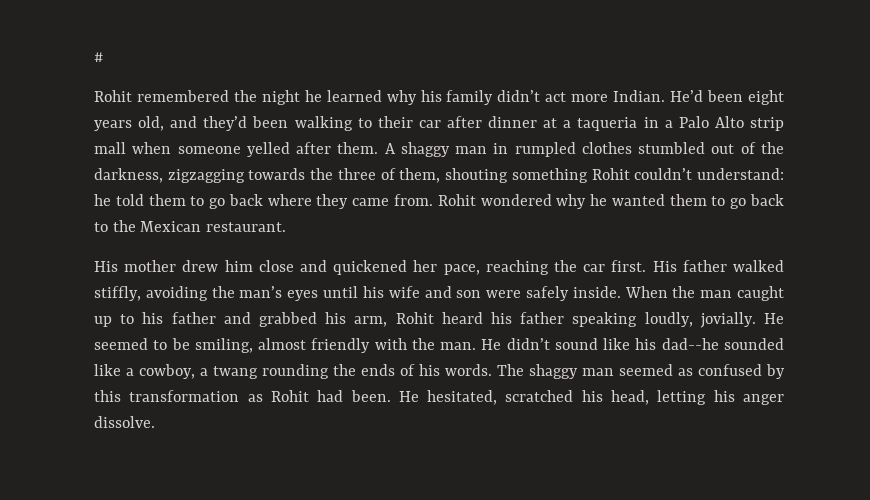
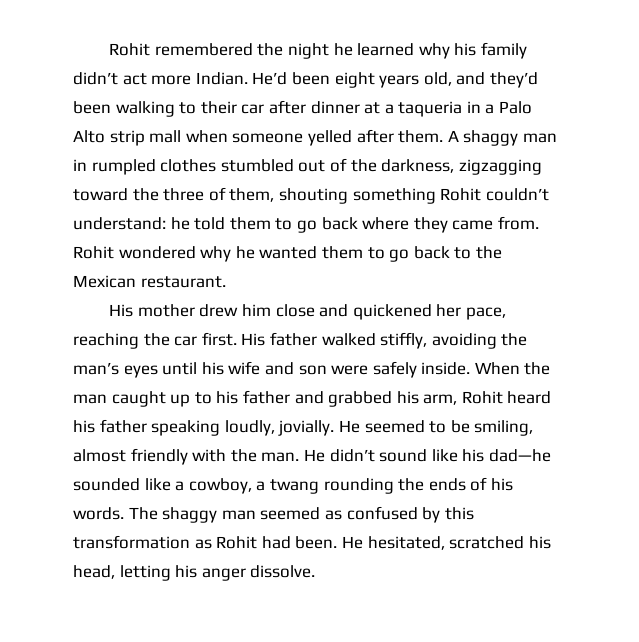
- #
- A shaggy man in rumpled clothes stumbled out of the darkness, zigzagging towards the three of them, shouting something Rohit couldn’t understand: he told them to go back where they came from.
+ A shaggy man in rumpled clothes stumbled out of the darkness, zigzagging toward the three of them, shouting something Rohit couldn’t understand: he told them to go back where they came from.
- He didn’t sound like his dad--he sounded like a cowboy, a twang rounding the ends of his words.
+ He didn’t sound like his dad—he sounded like a cowboy, a twang rounding the ends of his words.

